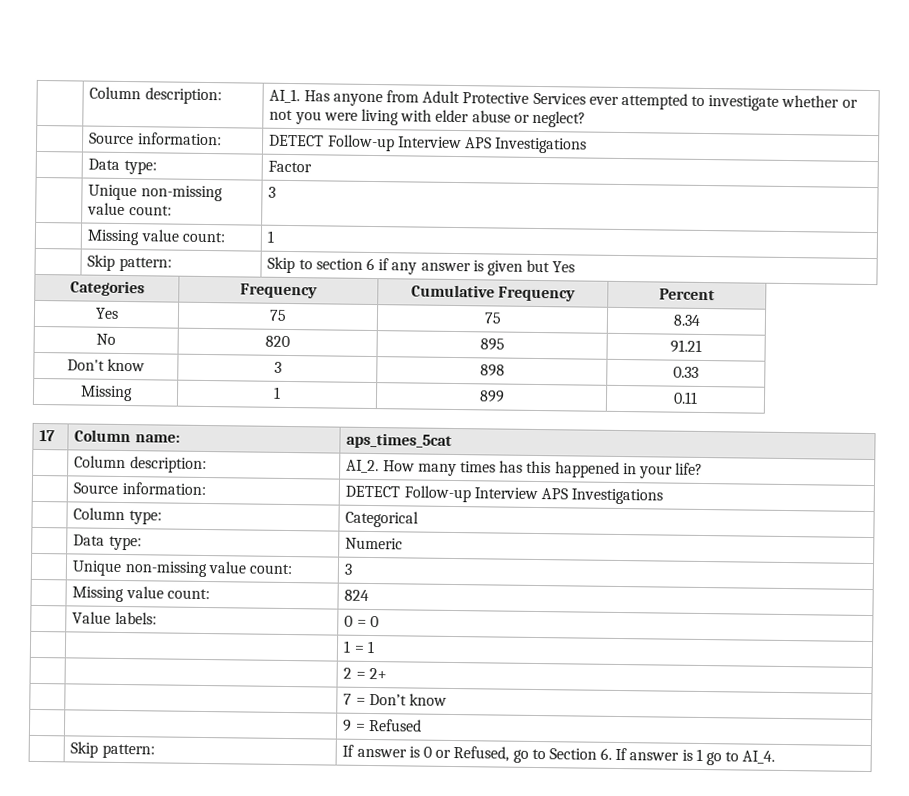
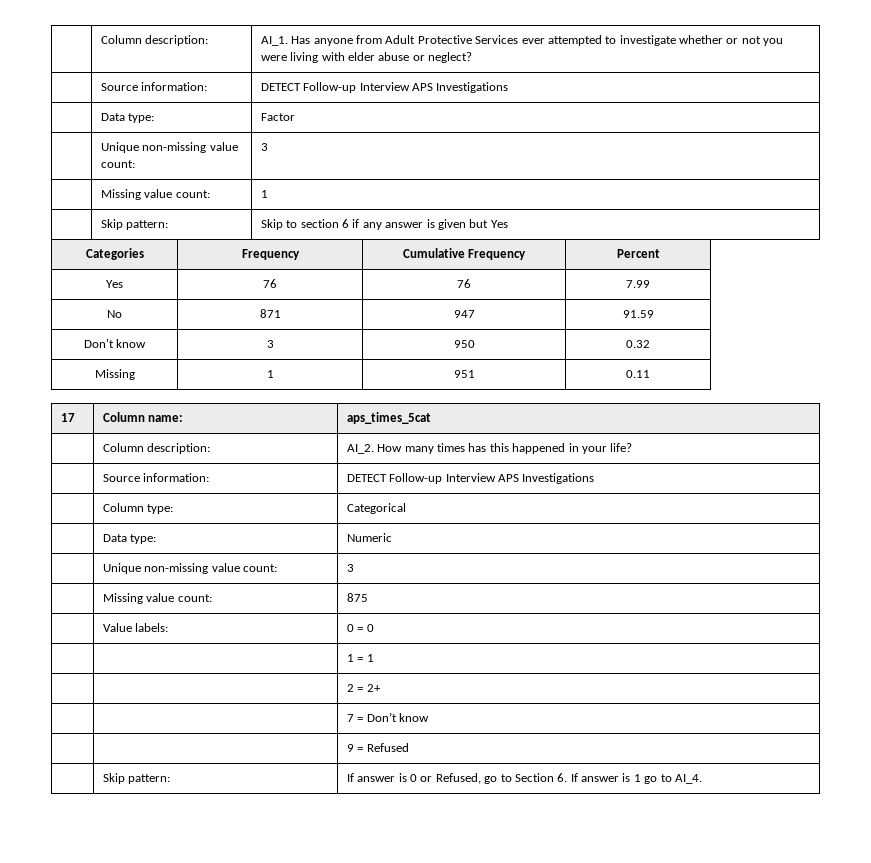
- Yes | 75 | 75 | 8.34
- No | 820 | 895 | 91.21
+ Yes | 76 | 76 | 7.99
+ No | 871 | 947 | 91.59
- Don't know | 3 | 898 | 0.33
+ Don't know | 3 | 950 | 0.32
- Missing | 1 | 899 | 0.11
+ Missing | 1 | 951 | 0.11
- | Missing value count: | 824
+ | Missing value count: | 875

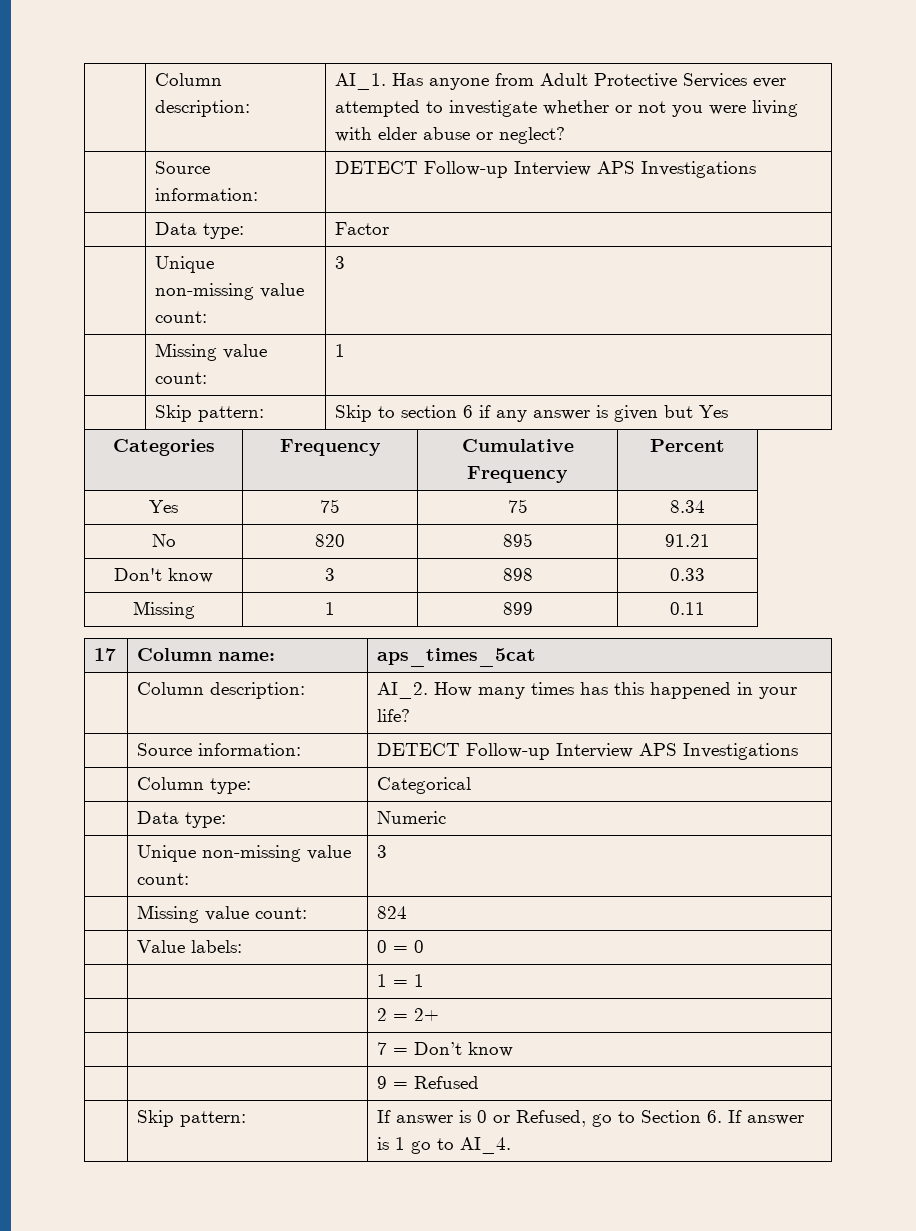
- Yes | 76 | 76 | 7.99
- No | 871 | 947 | 91.59
+ Yes | 75 | 75 | 8.34
+ No | 820 | 895 | 91.21
- Don't know | 3 | 950 | 0.32
+ Don't know | 3 | 898 | 0.33
- Missing | 1 | 951 | 0.11
+ Missing | 1 | 899 | 0.11
- | Missing value count: | 875
+ | Missing value count: | 824

